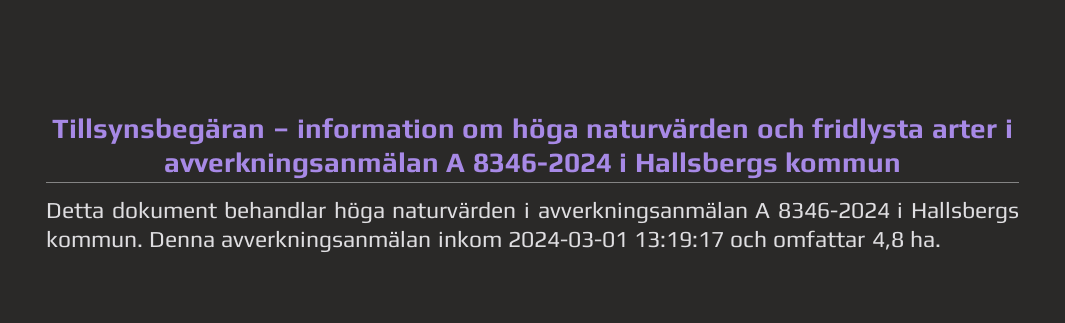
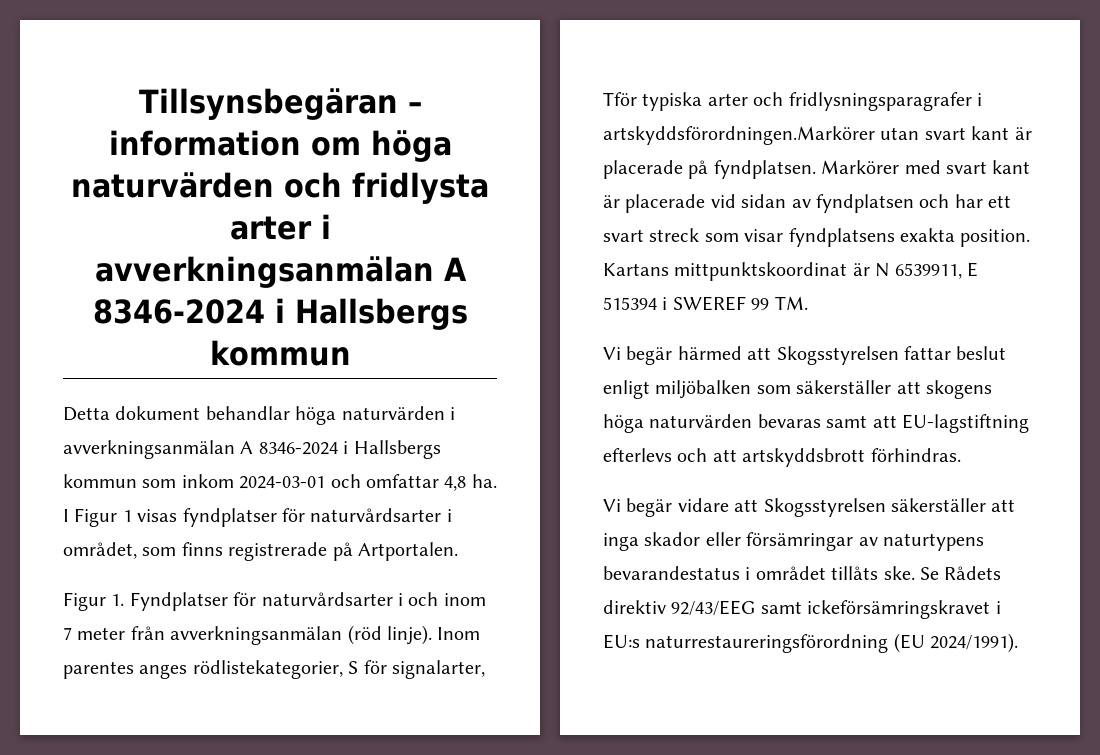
- Detta dokument behandlar höga naturvärden i avverkningsanmälan A 8346-2024 i Hallsbergs kommun. Denna avverkningsanmälan inkom 2024-03-01 13:19:17 och omfattar 4,8 ha.
+ Detta dokument behandlar höga naturvärden i avverkningsanmälan A 8346-2024 i Hallsbergs kommun som inkom 2024-03-01 och omfattar 4,8 ha.
+ I Figur 1 visas fyndplatser för naturvårdsarter i området, som finns registrerade på Artportalen.
+ Figur 1. Fyndplatser för naturvårdsarter i och inom 7 meter från avverkningsanmälan (röd linje). Inom parentes anges rödlistekategorier, S för signalarter, Tför typiska arter och fridlysningsparagrafer i artskyddsförordningen.Markörer utan svart kant är placerade på fyndplatsen. Markörer med svart kant är placerade vid sidan av fyndplatsen och har ett svart streck som visar fyndplatsens exakta position. Kartans mittpunktskoordinat är N 6539911, E 515394 i SWEREF 99 TM.
+ Vi begär härmed att Skogsstyrelsen fattar beslut enligt miljöbalken som säkerställer att skogens höga naturvärden bevaras samt att EU-lagstiftning efterlevs och att artskyddsbrott förhindras.
+ Vi begär vidare att Skogsstyrelsen säkerställer att inga skador eller försämringar av naturtypens bevarandestatus i området tillåts ske. Se Rådets direktiv 92/43/EEG samt ickeförsämringskravet i EU:s naturrestaureringsförordning (EU 2024/1991).

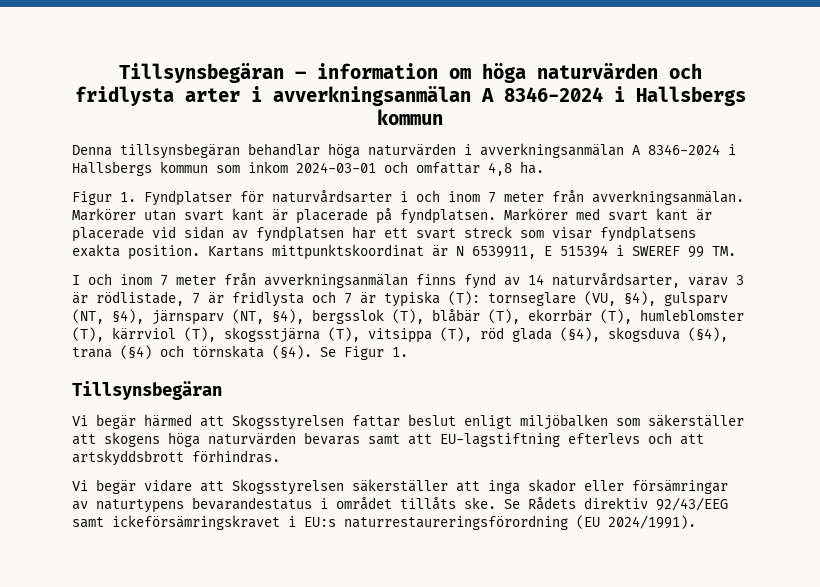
- Detta dokument behandlar höga naturvärden i avverkningsanmälan A 8346-2024 i Hallsbergs kommun som inkom 2024-03-01 och omfattar 4,8 ha. I Figur 1 visas fyndplatser för naturvårdsarter i området, som finns registrerade på Artportalen.
+ Denna tillsynsbegäran behandlar höga naturvärden i avverkningsanmälan A 8346-2024 i Hallsbergs kommun som inkom 2024-03-01 och omfattar 4,8 ha.
- Figur 1. Fyndplatser för naturvårdsarter i och inom 7 meter från avverkningsanmälan (röd linje). Inom parentes anges rödlistekategorier, S för signalarter, Tför typiska arter och fridlysningsparagrafer i artskyddsförordningen.Markörer utan svart kant är placerade på fyndplatsen.
+ Figur 1. Fyndplatser för naturvårdsarter i och inom 7 meter från avverkningsanmälan. Markörer utan svart kant är placerade på fyndplatsen.
- Markörer med svart kant är placerade vid sidan av fyndplatsen och har ett svart streck som visar fyndplatsens exakta position.
+ Markörer med svart kant är placerade vid sidan av fyndplatsen har ett svart streck som visar fyndplatsens exakta position.
+ I och inom 7 meter från avverkningsanmälan finns fynd av 14 naturvårdsarter, varav 3 är rödlistade, 7 är fridlysta och 7 är typiska (T): tornseglare (VU, §4), gulsparv (NT, §4), järnsparv (NT, §4), bergsslok (T), blåbär (T), ekorrbär (T), humleblomster (T), kärrviol (T), skogsstjärna (T), vitsippa (T), röd glada (§4), skogsduva (§4), trana (§4) och törnskata (§4). Se Figur 1.
+ Tillsynsbegäran

